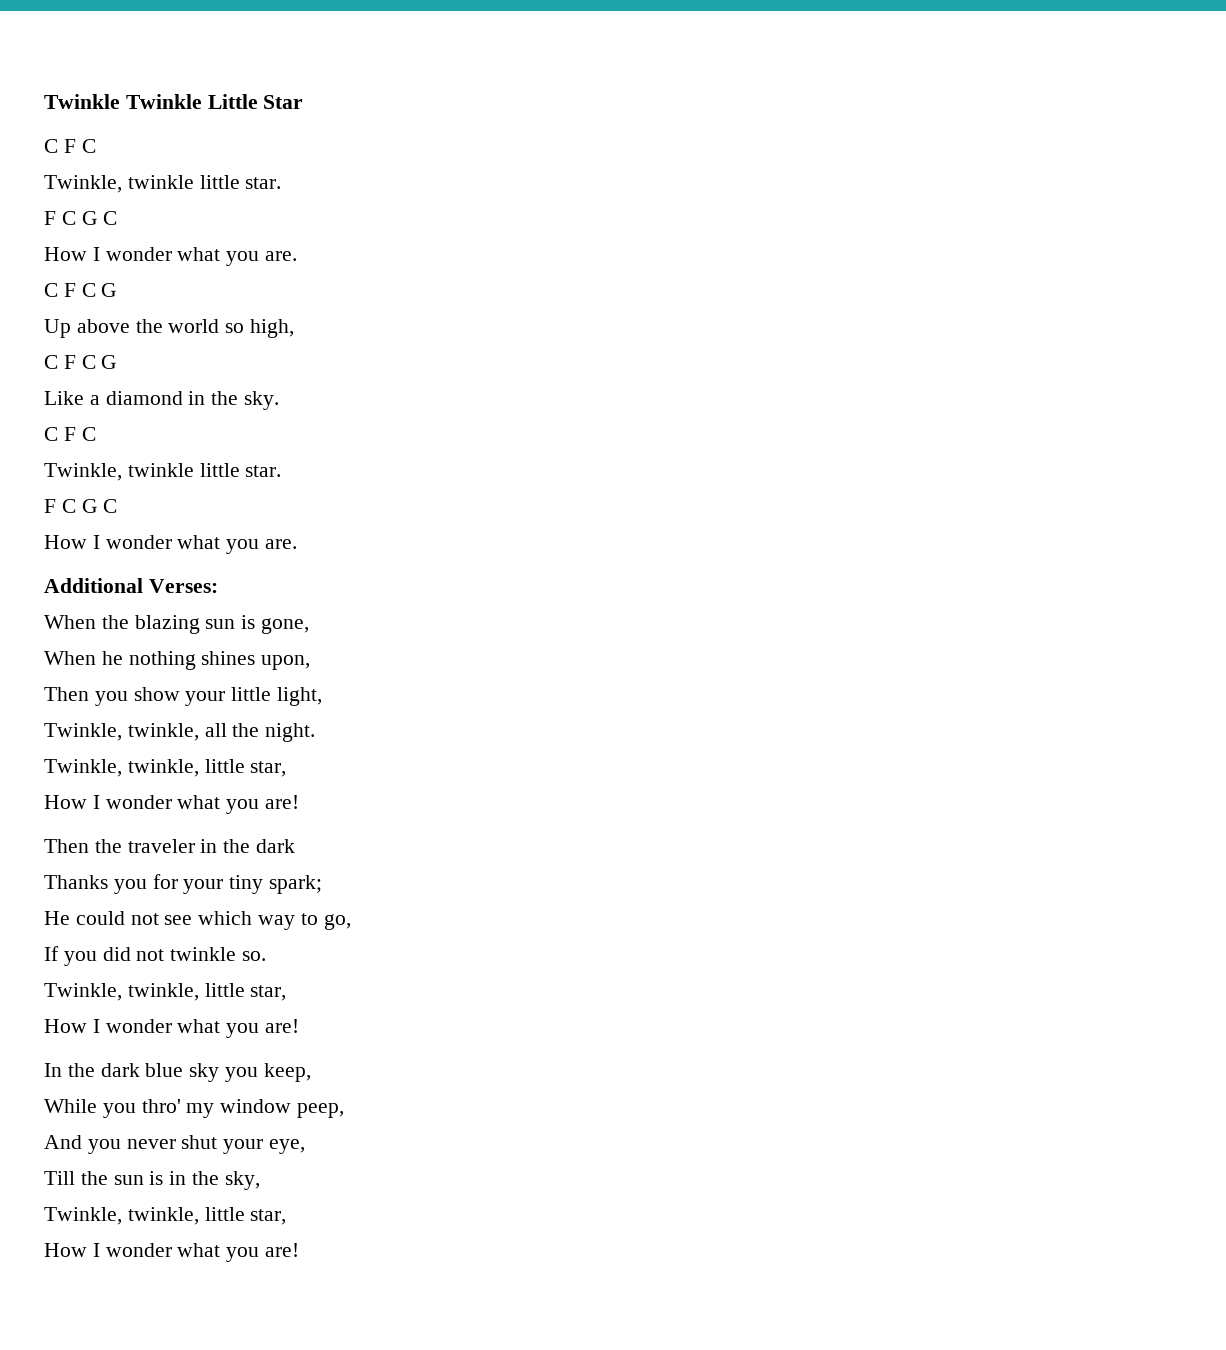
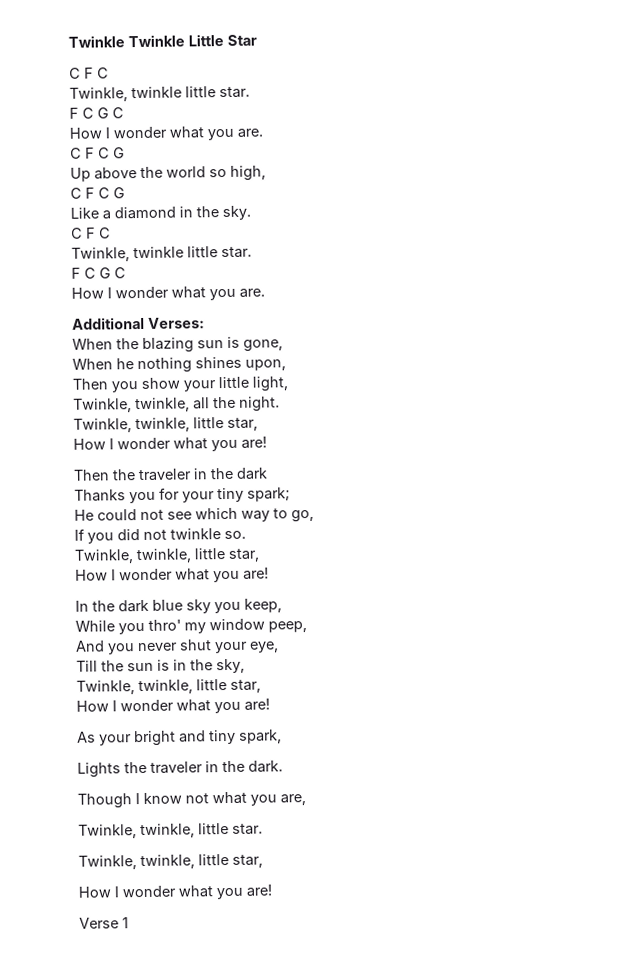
+ As your bright and tiny spark,
+ Lights the traveler in the dark.
+ Though I know not what you are,
+ Twinkle, twinkle, little star.
+ Twinkle, twinkle, little star,
+ How I wonder what you are!
+ Verse 1

